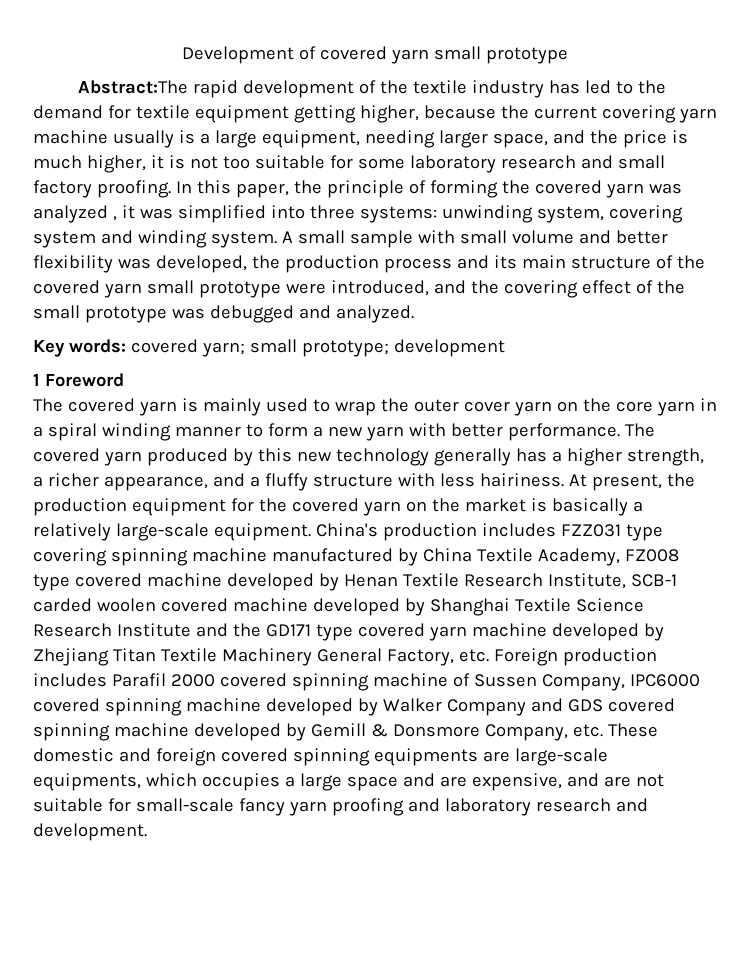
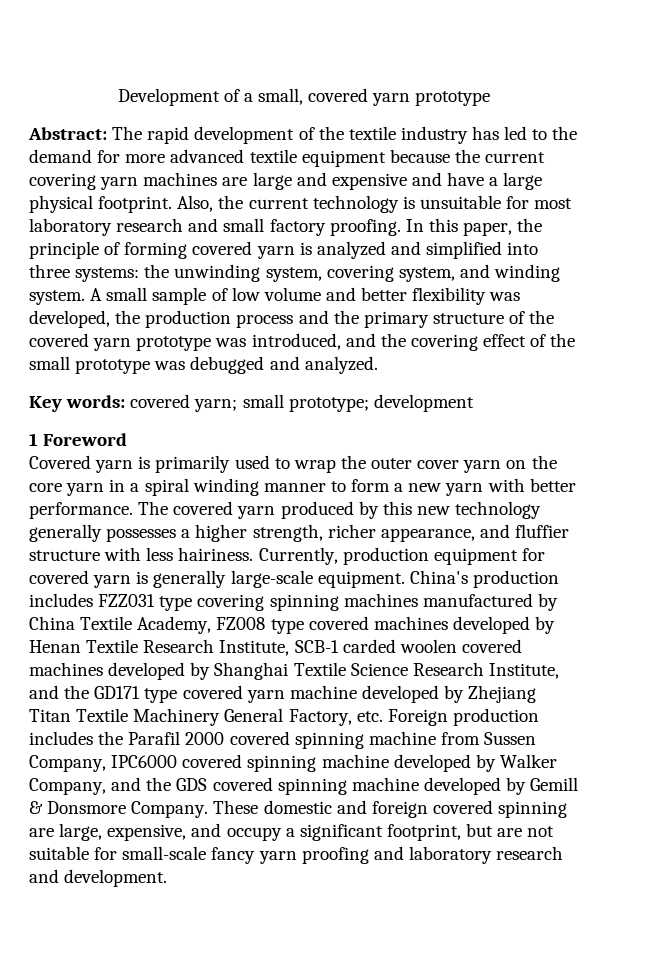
- Development of covered yarn small prototype
+ Development of a small, covered yarn prototype
- Abstract:The rapid development of the textile industry has led to the demand for textile equipment getting higher, because the current covering yarn machine usually is a large equipment, needing larger space, and the price is much higher, it is not too suitable for some laboratory research and small factory proofing.
+ Abstract: The rapid development of the textile industry has led to the demand for more advanced textile equipment because the current covering yarn machines are large and expensive and have a large physical footprint. Also, the current technology is unsuitable for most laboratory research and small factory proofing.
- In this paper, the principle of forming the covered yarn was analyzed , it was simplified into three systems: unwinding system, covering system and winding system.
+ In this paper, the principle of forming covered yarn is analyzed and simplified into three systems: the unwinding system, covering system, and winding system.
- A small sample with small volume and better flexibility was developed, the production process and its main structure of the covered yarn small prototype were introduced, and the covering effect of the small prototype was debugged and analyzed.
+ A small sample of low volume and better flexibility was developed, the production process and the primary structure of the covered yarn prototype was introduced, and the covering effect of the small prototype was debugged and analyzed.
- The covered yarn is mainly used to wrap the outer cover yarn on the core yarn in a spiral winding manner to form a new yarn with better performance.
+ Covered yarn is primarily used to wrap the outer cover yarn on the core yarn in a spiral winding manner to form a new yarn with better performance.
- The covered yarn produced by this new technology generally has a higher strength, a richer appearance, and a fluffy structure with less hairiness.
+ The covered yarn produced by this new technology generally possesses a higher strength, richer appearance, and fluffier structure with less hairiness.
- At present, the production equipment for the covered yarn on the market is basically a relatively large-scale equipment.
+ Currently, production equipment for covered yarn is generally large-scale equipment.
- China's production includes FZZ031 type covering spinning machine manufactured by China Textile Academy, FZ008 type covered machine developed by Henan Textile Research Institute, SCB-1 carded woolen covered machine developed by Shanghai Textile Science Research Institute and the GD171 type covered yarn machine developed by Zhejiang Titan Textile Machinery General Factory, etc. Foreign production includes Parafil 2000 covered spinning machine of Sussen Company, IPC6000 covered spinning machine developed by Walker Company and GDS covered spinning machine developed by Gemill & Donsmore Company, etc. These domestic and foreign covered spinning equipments are large-scale equipments, which occupies a large space and are expensive, and are not suitable for small-scale fancy yarn proofing and laboratory research and development.
+ China's production includes FZZ031 type covering spinning machines manufactured by China Textile Academy, FZ008 type covered machines developed by Henan Textile Research Institute, SCB-1 carded woolen covered machines developed by Shanghai Textile Science Research Institute, and the GD171 type covered yarn machine developed by Zhejiang Titan Textile Machinery General Factory, etc. Foreign production includes the Parafil 2000 covered spinning machine from Sussen Company, IPC6000 covered spinning machine developed by Walker Company, and the GDS covered spinning machine developed by Gemill & Donsmore Company. These domestic and foreign covered spinning are large, expensive, and occupy a significant footprint, but are not suitable for small-scale fancy yarn proofing and laboratory research and development.

